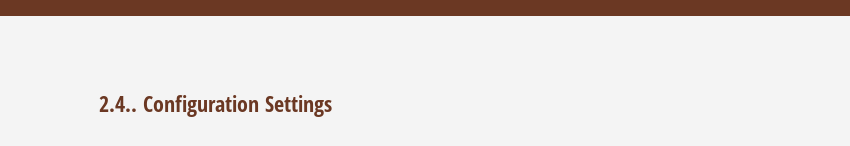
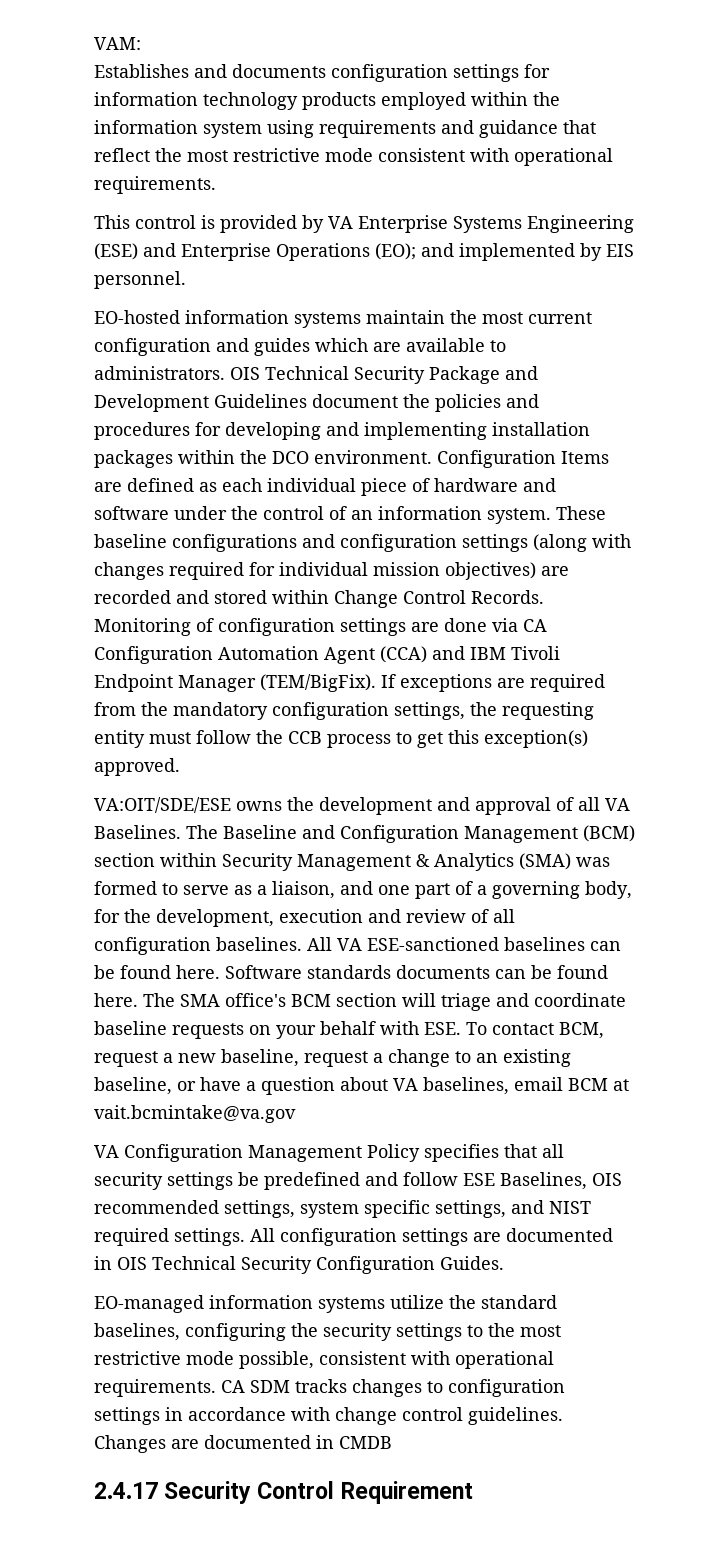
- 2.4.. Configuration Settings
+ VAM:
+ Establishes and documents configuration settings for information technology products employed within the information system using requirements and guidance that reflect the most restrictive mode consistent with operational requirements.
+ This control is provided by VA Enterprise Systems Engineering (ESE) and Enterprise Operations (EO); and implemented by EIS personnel.
+ EO-hosted information systems maintain the most current configuration and guides which are available to administrators. OIS Technical Security Package and Development Guidelines document the policies and procedures for developing and implementing installation packages within the DCO environment. Configuration Items are defined as each individual piece of hardware and software under the control of an information system. These baseline configurations and configuration settings (along with changes required for individual mission objectives) are recorded and stored within Change Control Records. Monitoring of configuration settings are done via CA Configuration Automation Agent (CCA) and IBM Tivoli Endpoint Manager (TEM/BigFix). If exceptions are required from the mandatory configuration settings, the requesting entity must follow the CCB process to get this exception(s) approved.
+ VA:OIT/SDE/ESE owns the development and approval of all VA Baselines. The Baseline and Configuration Management (BCM) section within Security Management & Analytics (SMA) was formed to serve as a liaison, and one part of a governing body, for the development, execution and review of all configuration baselines. All VA ESE-sanctioned baselines can be found here. Software standards documents can be found here. The SMA office's BCM section will triage and coordinate baseline requests on your behalf with ESE. To contact BCM, request a new baseline, request a change to an existing baseline, or have a question about VA baselines, email BCM at vait.bcmintake@va.gov
+ VA Configuration Management Policy specifies that all security settings be predefined and follow ESE Baselines, OIS recommended settings, system specific settings, and NIST required settings. All configuration settings are documented in OIS Technical Security Configuration Guides.
+ EO-managed information systems utilize the standard baselines, configuring the security settings to the most restrictive mode possible, consistent with operational requirements. CA SDM tracks changes to configuration settings in accordance with change control guidelines. Changes are documented in CMDB
+ 2.4.17 Security Control Requirement

